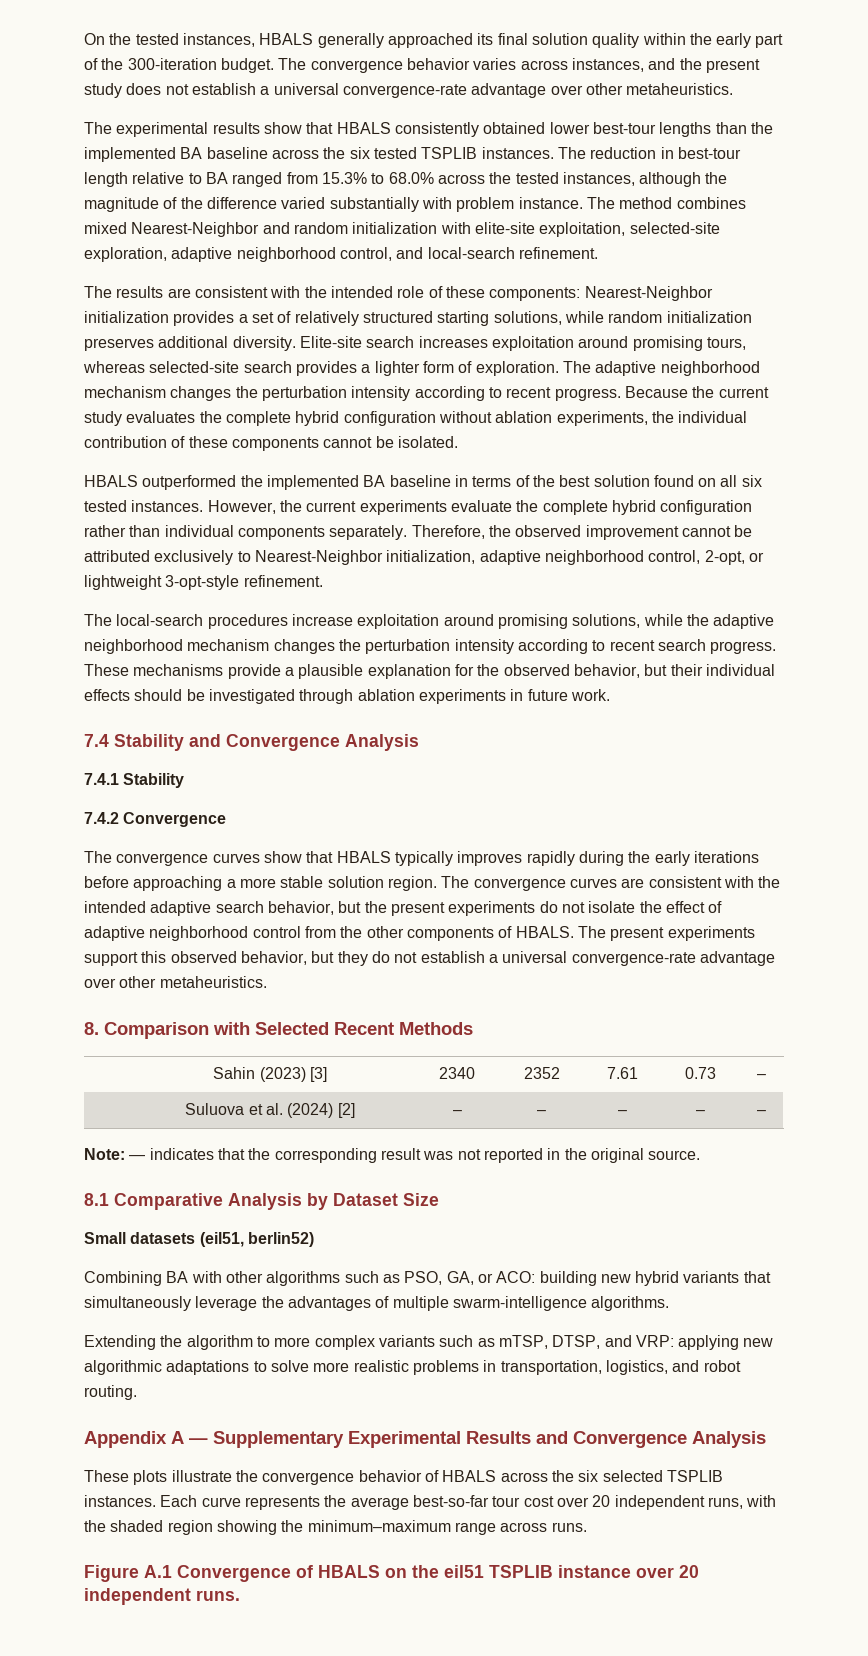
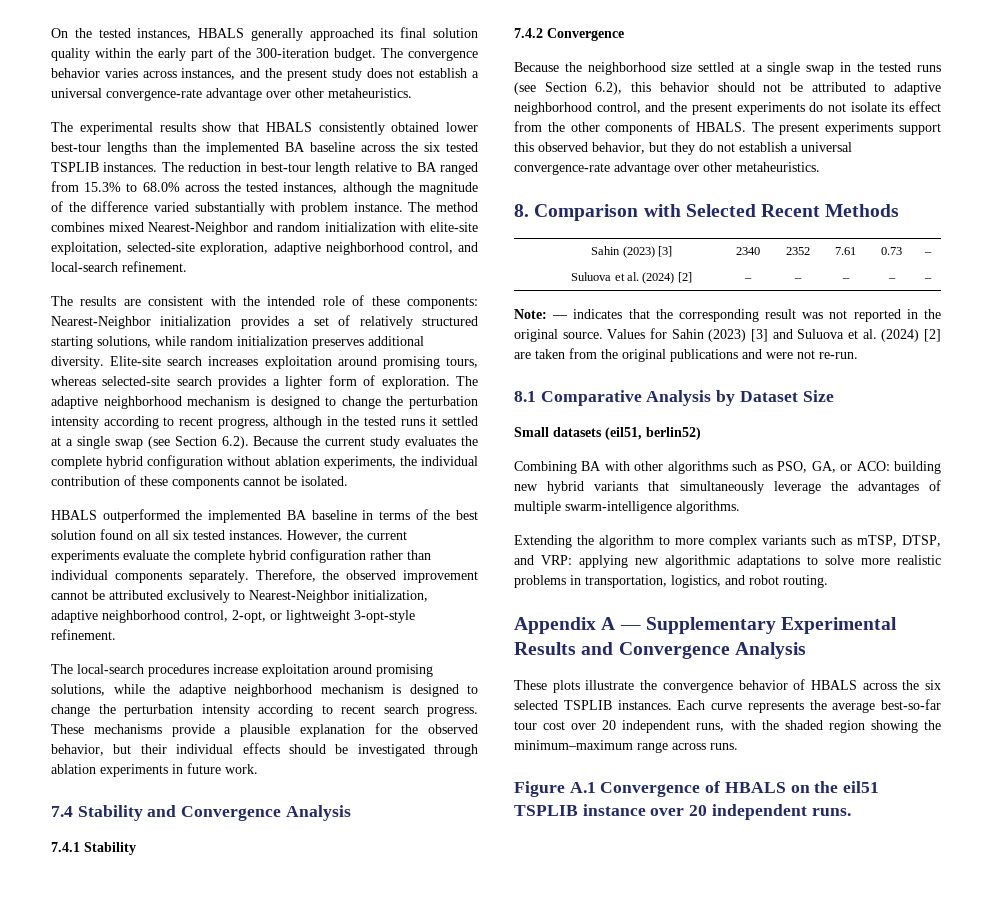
- The adaptive neighborhood mechanism changes the perturbation intensity according to recent progress. Because the current study evaluates the complete hybrid configuration without ablation experiments, the individual contribution of these components cannot be isolated.
+ The adaptive neighborhood mechanism is designed to change the perturbation intensity according to recent progress, although in the tested runs it settled at a single swap (see Section 6.2). Because the current study evaluates the complete hybrid configuration without ablation experiments, the individual contribution of these components cannot be isolated.
- The local-search procedures increase exploitation around promising solutions, while the adaptive neighborhood mechanism changes the perturbation intensity according to recent search progress.
+ The local-search procedures increase exploitation around promising solutions, while the adaptive neighborhood mechanism is designed to change the perturbation intensity according to recent search progress.
- The convergence curves show that HBALS typically improves rapidly during the early iterations before approaching a more stable solution region. The convergence curves are consistent with the intended adaptive search behavior, but the present experiments do not isolate the effect of adaptive neighborhood control from the other components of HBALS.
+ Because the neighborhood size settled at a single swap in the tested runs (see Section 6.2), this behavior should not be attributed to adaptive neighborhood control, and the present experiments do not isolate its effect from the other components of HBALS.
+ Values for Sahin (2023) [3] and Suluova et al. (2024) [2] are taken from the original publications and were not re-run.

